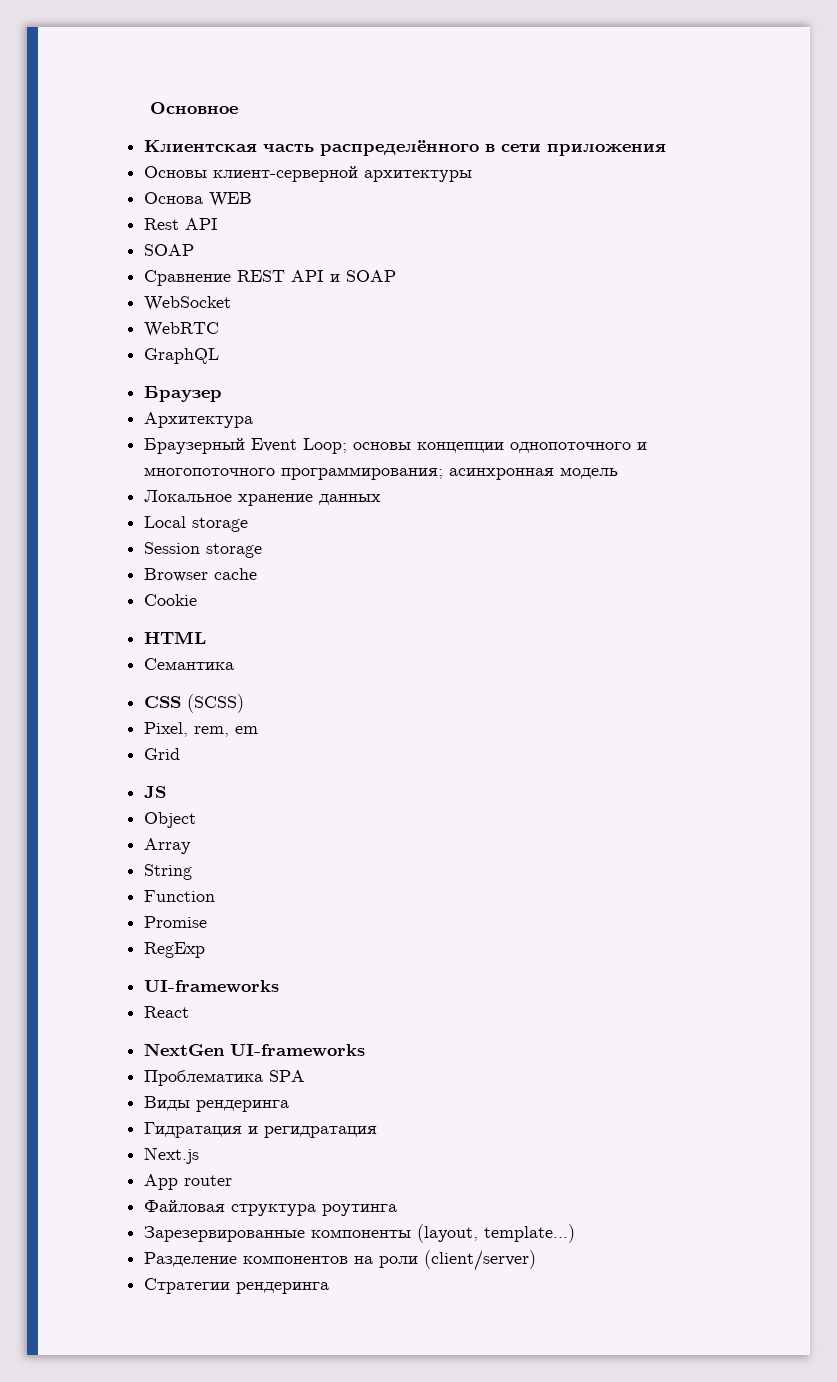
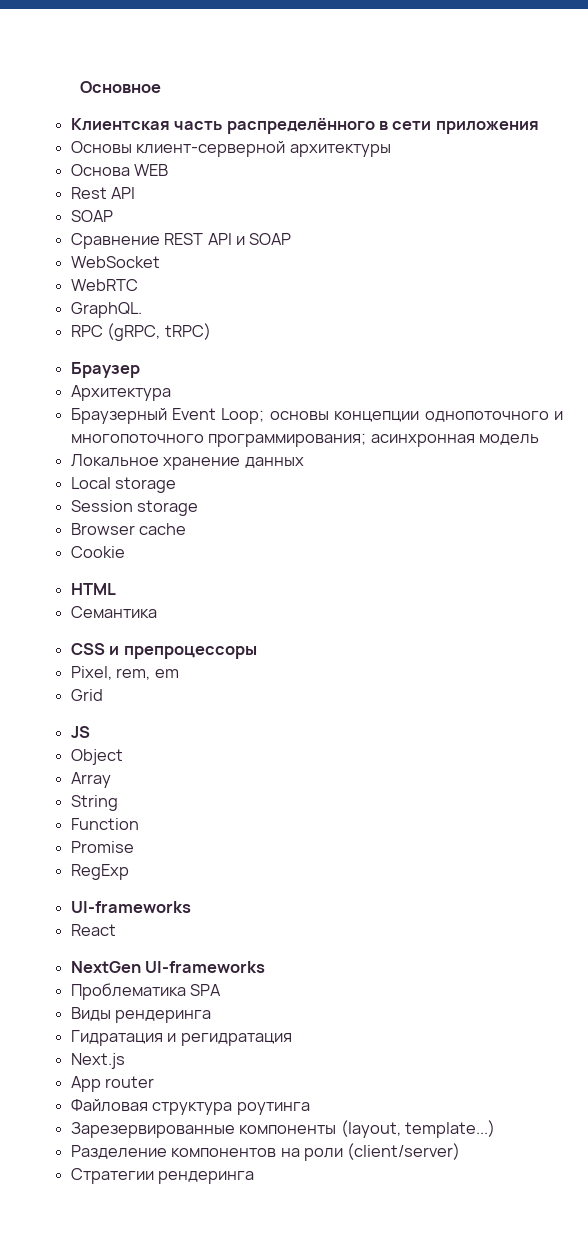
- GraphQL
+ GraphQL.
+ RPC (gRPC, tRPC)
- CSS (SCSS)
+ CSS и препроцессоры

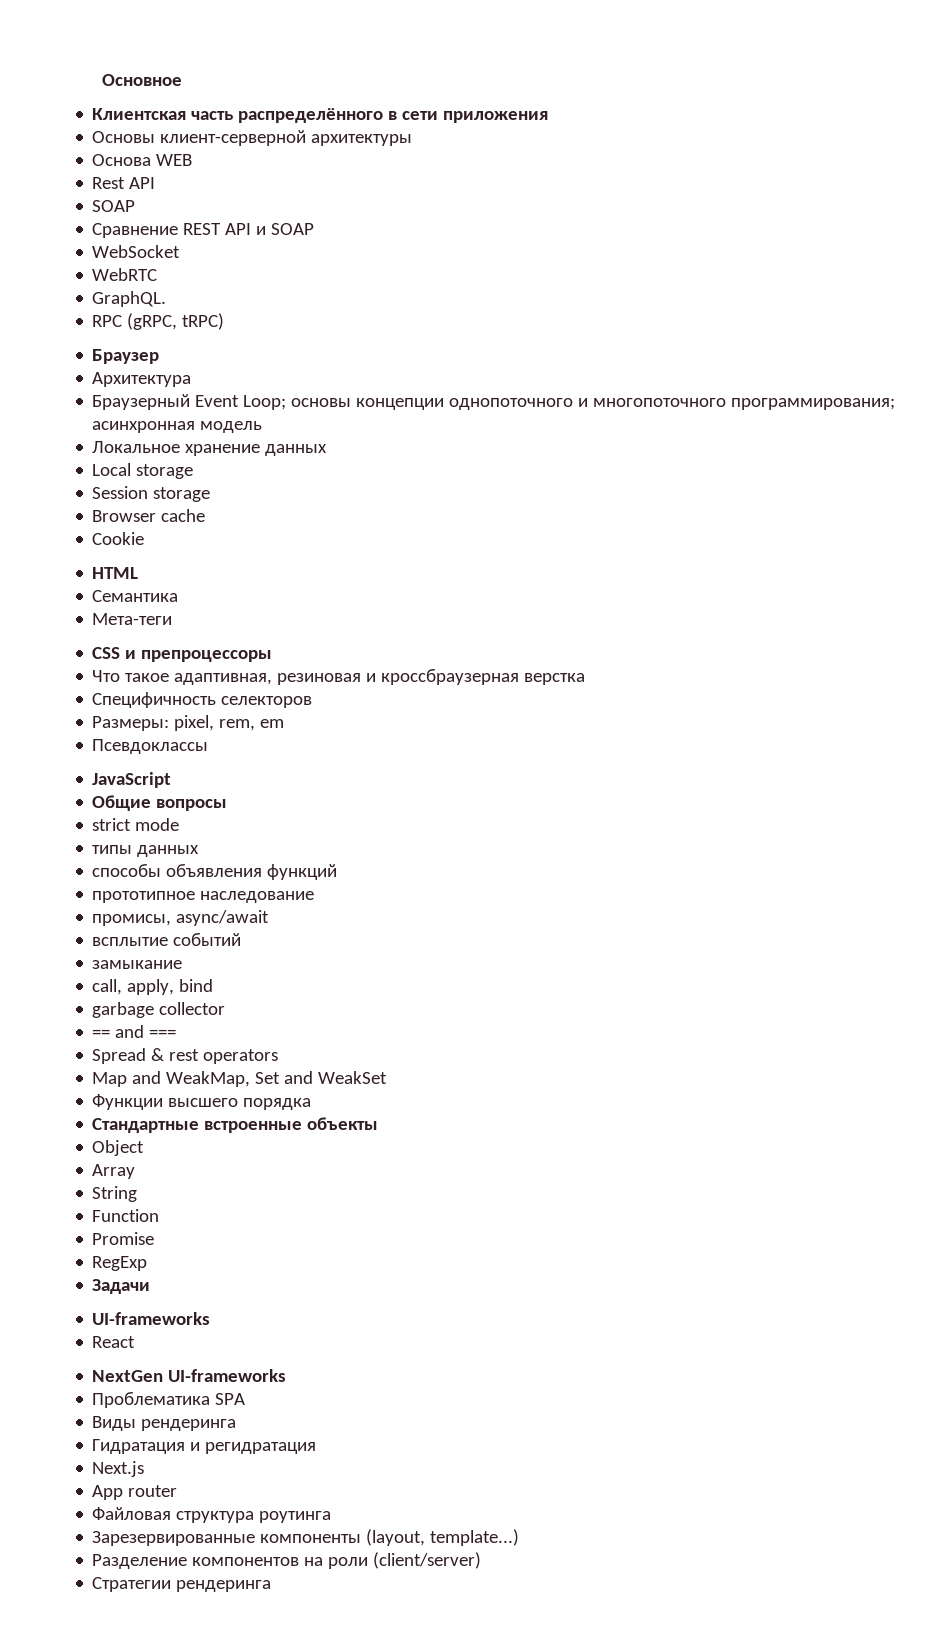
+ Мета-теги
- Pixel, rem, em
- Grid
- JS
+ Что такое адаптивная, резиновая и кроссбраузерная верстка
+ Специфичность селекторов
+ Размеры: pixel, rem, em
+ Псевдоклассы
+ JavaScript
+ Общие вопросы
+ strict mode
+ типы данных
+ способы объявления функций
+ прототипное наследование
+ промисы, async/await
+ всплытие событий
+ замыкание
+ call, apply, bind
+ garbage collector
+ == and ===
+ Spread & rest operators
+ Map and WeakMap, Set and WeakSet
+ Функции высшего порядка
+ Стандартные встроенные объекты
+ Задачи

